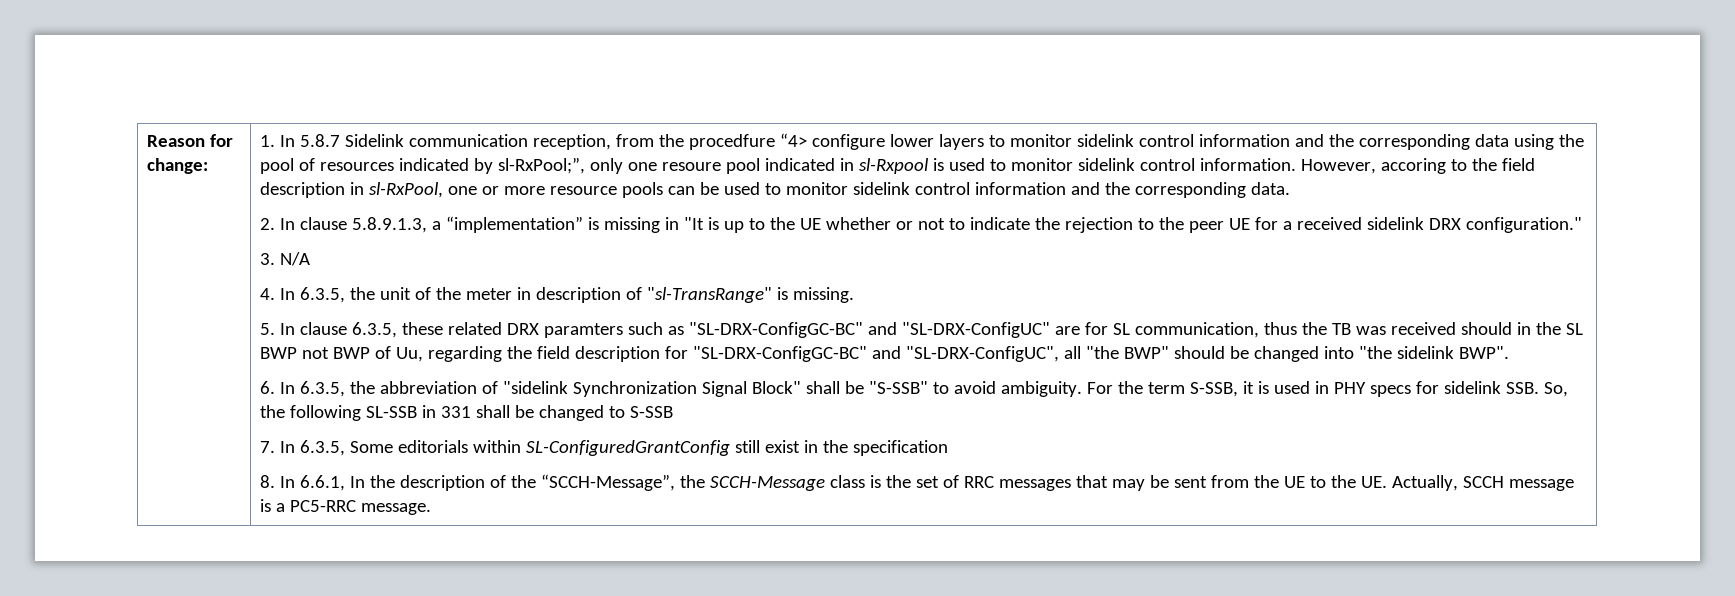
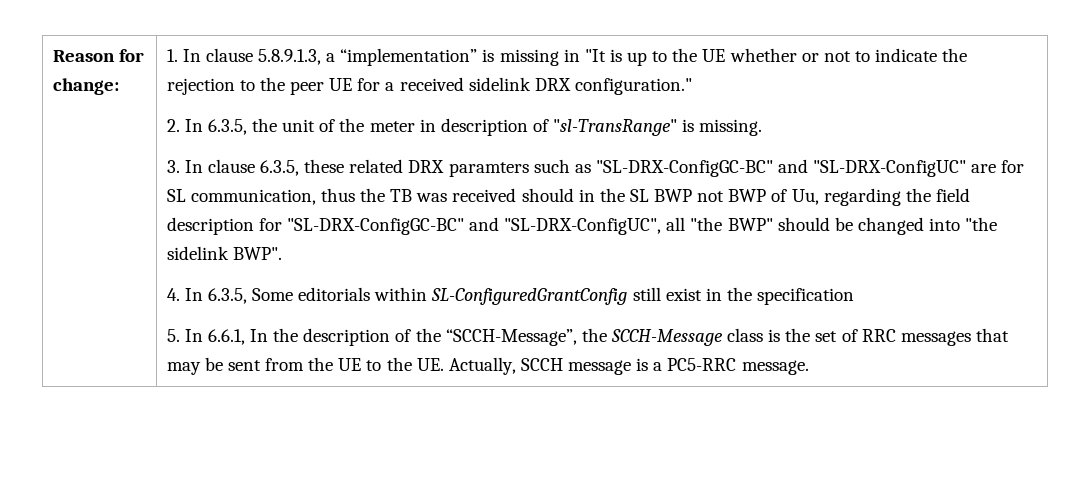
- 1. In 5.8.7 Sidelink communication reception, from the procedfure “4> configure lower layers to monitor sidelink control information and the corresponding data using the pool of resources indicated by sl-RxPool;”, only one resoure pool indicated in sl-Rxpool is used to monitor sidelink control information. However, accoring to the field description in sl-RxPool, one or more resource pools can be used to monitor sidelink control information and the corresponding data.
- 2. In clause 5.8.9.1.3, a “implementation” is missing in "It is up to the UE whether or not to indicate the rejection to the peer UE for a received sidelink DRX configuration."
+ 1. In clause 5.8.9.1.3, a “implementation” is missing in "It is up to the UE whether or not to indicate the rejection to the peer UE for a received sidelink DRX configuration."
- 3. N/A
- 4. In 6.3.5, the unit of the meter in description of "sl-TransRange" is missing.
+ 2. In 6.3.5, the unit of the meter in description of "sl-TransRange" is missing.
- 5. In clause 6.3.5, these related DRX paramters such as "SL-DRX-ConfigGC-BC" and "SL-DRX-ConfigUC" are for SL communication, thus the TB was received should in the SL BWP not BWP of Uu, regarding the field description for "SL-DRX-ConfigGC-BC" and "SL-DRX-ConfigUC", all "the BWP" should be changed into "the sidelink BWP".
+ 3. In clause 6.3.5, these related DRX paramters such as "SL-DRX-ConfigGC-BC" and "SL-DRX-ConfigUC" are for SL communication, thus the TB was received should in the SL BWP not BWP of Uu, regarding the field description for "SL-DRX-ConfigGC-BC" and "SL-DRX-ConfigUC", all "the BWP" should be changed into "the sidelink BWP".
- 6. In 6.3.5, the abbreviation of "sidelink Synchronization Signal Block" shall be "S-SSB" to avoid ambiguity. For the term S-SSB, it is used in PHY specs for sidelink SSB. So, the following SL-SSB in 331 shall be changed to S-SSB
- 7. In 6.3.5, Some editorials within SL-ConfiguredGrantConfig still exist in the specification
+ 4. In 6.3.5, Some editorials within SL-ConfiguredGrantConfig still exist in the specification
- 8. In 6.6.1, In the description of the “SCCH-Message”, the SCCH-Message class is the set of RRC messages that may be sent from the UE to the UE. Actually, SCCH message is a PC5-RRC message.
+ 5. In 6.6.1, In the description of the “SCCH-Message”, the SCCH-Message class is the set of RRC messages that may be sent from the UE to the UE. Actually, SCCH message is a PC5-RRC message.

